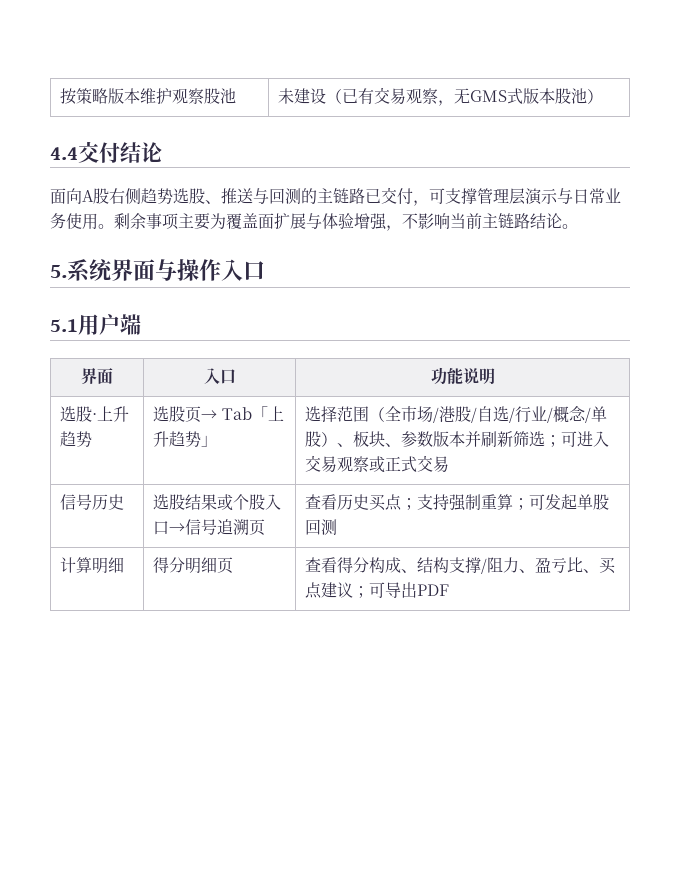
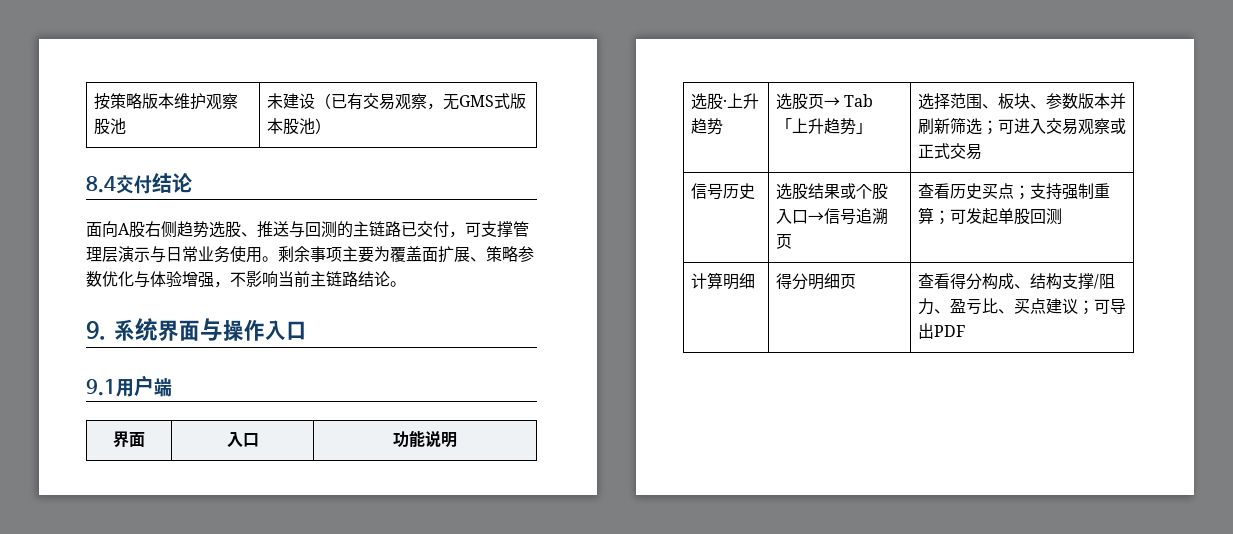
- 4.4交付结论
+ 8.4交付结论
- 剩余事项主要为覆盖面扩展与体验增强，不影响当前主链路结论。
+ 剩余事项主要为覆盖面扩展、策略参数优化与体验增强，不影响当前主链路结论。
- 5.系统界面与操作入口
+ 9.系统界面与操作入口
- 5.1用户端
+ 9.1用户端
- 选股·上升趋势 | 选股页→ Tab「上升趋势」 | 选择范围（全市场/港股/自选/行业/概念/单股）、板块、参数版本并刷新筛选；可进入交易观察或正式交易
+ 选股·上升趋势 | 选股页→ Tab「上升趋势」 | 选择范围、板块、参数版本并刷新筛选；可进入交易观察或正式交易

